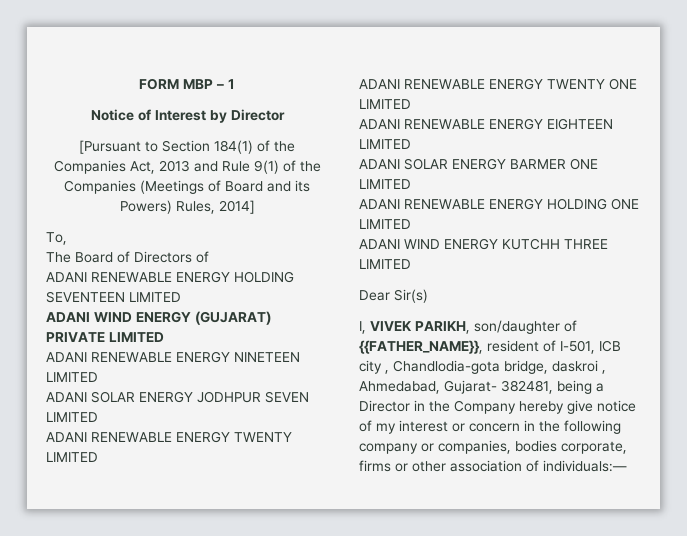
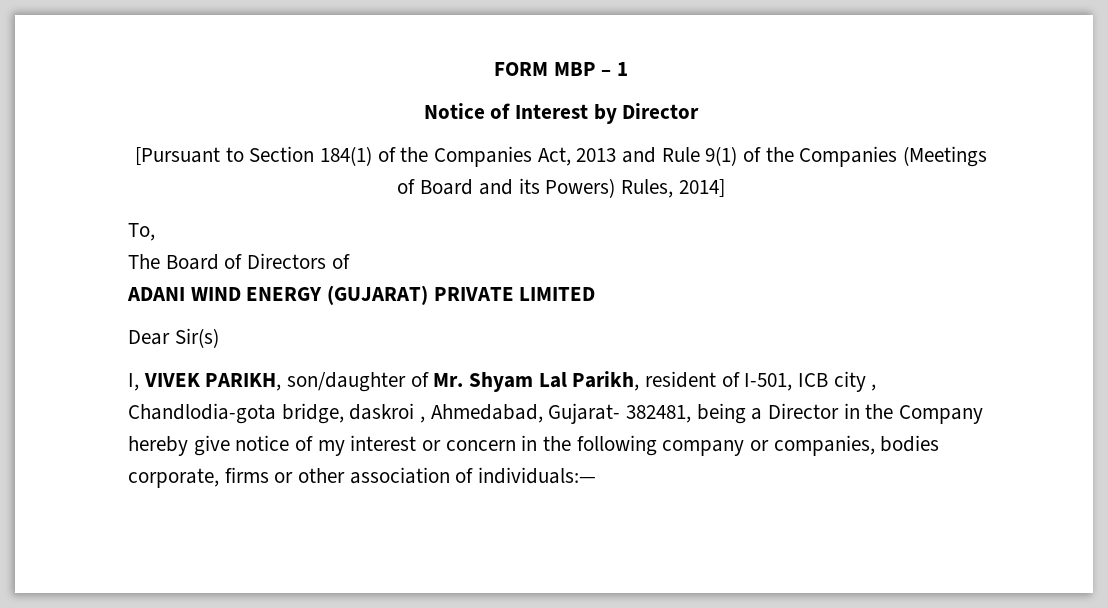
- ADANI RENEWABLE ENERGY HOLDING SEVENTEEN LIMITED
- ADANI RENEWABLE ENERGY NINETEEN LIMITED
- ADANI SOLAR ENERGY JODHPUR SEVEN LIMITED
- ADANI RENEWABLE ENERGY TWENTY LIMITED
- ADANI RENEWABLE ENERGY TWENTY ONE LIMITED
- ADANI RENEWABLE ENERGY EIGHTEEN LIMITED
- ADANI SOLAR ENERGY BARMER ONE LIMITED
- ADANI RENEWABLE ENERGY HOLDING ONE LIMITED
- ADANI WIND ENERGY KUTCHH THREE LIMITED
- I, VIVEK PARIKH, son/daughter of {{FATHER_NAME}}, resident of I-501, ICB city , Chandlodia-gota bridge, daskroi , Ahmedabad, Gujarat- 382481, being a Director in the Company hereby give notice of my interest or concern in the following company or companies, bodies corporate, firms or other association of individuals:—
+ I, VIVEK PARIKH, son/daughter of Mr. Shyam Lal Parikh, resident of I-501, ICB city , Chandlodia-gota bridge, daskroi , Ahmedabad, Gujarat- 382481, being a Director in the Company hereby give notice of my interest or concern in the following company or companies, bodies corporate, firms or other association of individuals:—

